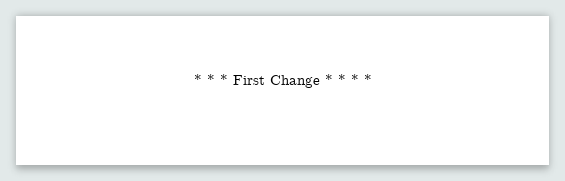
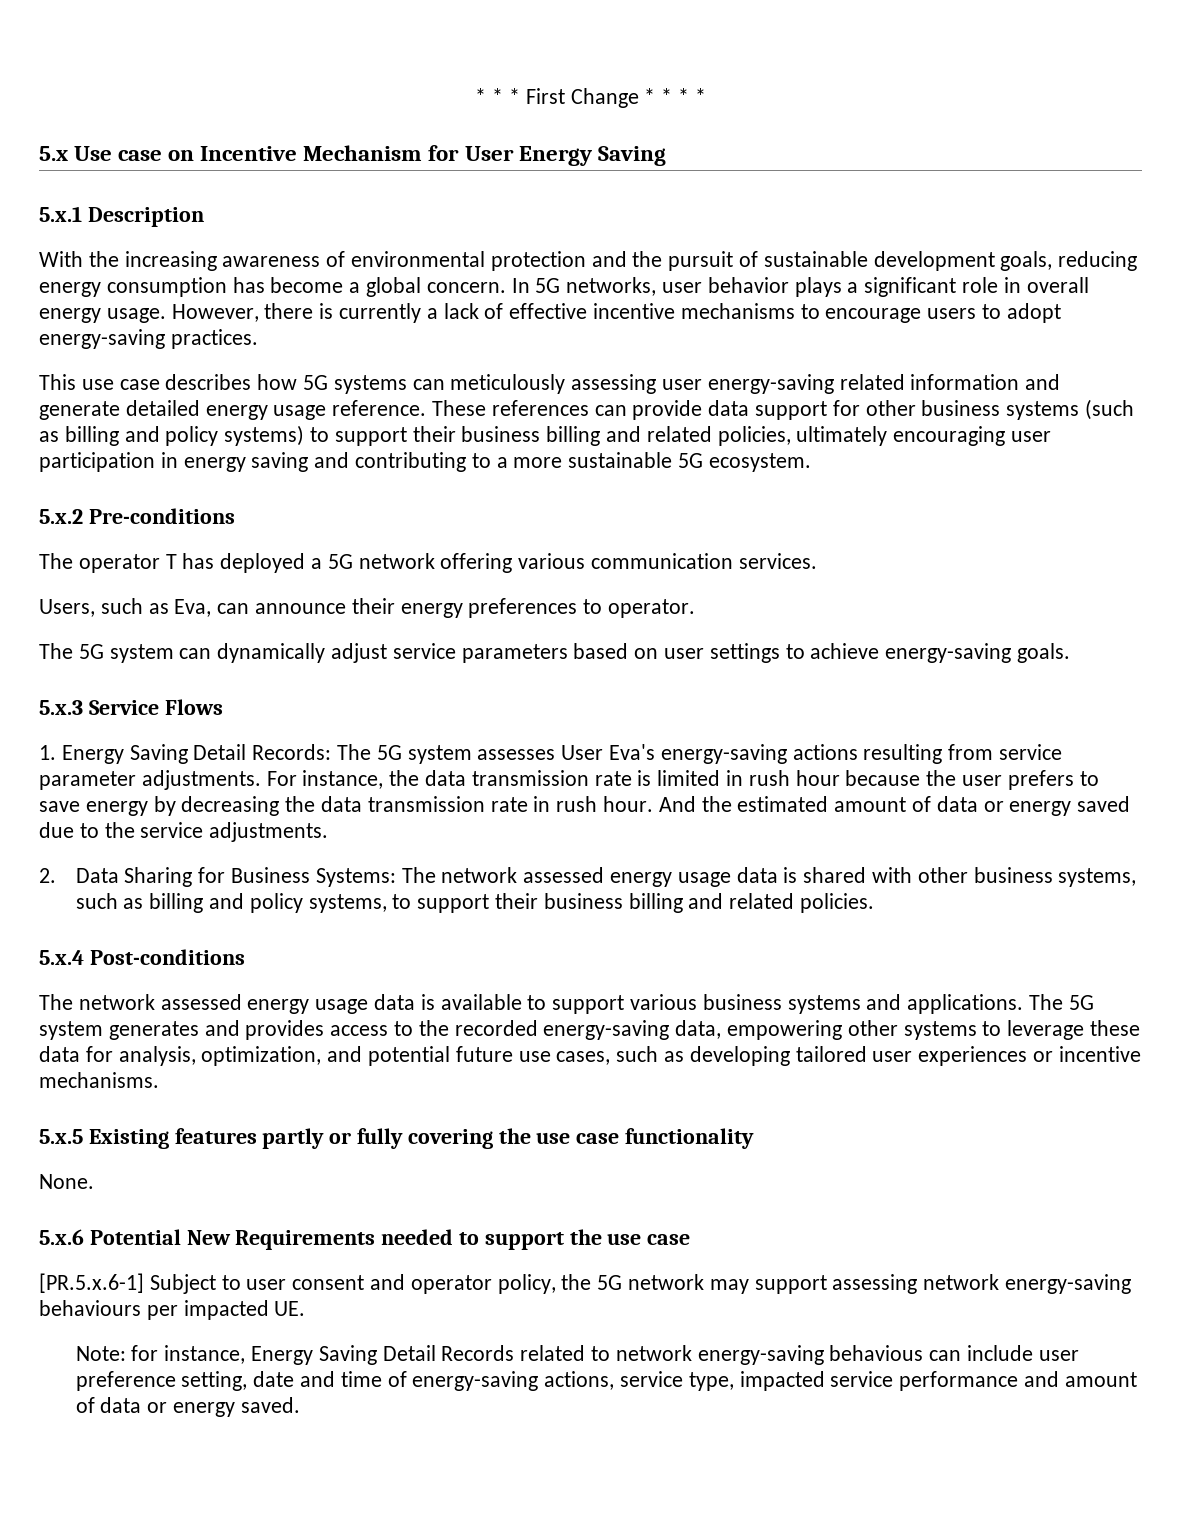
+ 5.x Use case on Incentive Mechanism for User Energy Saving
+ 5.x.1 Description
+ With the increasing awareness of environmental protection and the pursuit of sustainable development goals, reducing energy consumption has become a global concern. In 5G networks, user behavior plays a significant role in overall energy usage. However, there is currently a lack of effective incentive mechanisms to encourage users to adopt energy-saving practices.
+ This use case describes how 5G systems can meticulously assessing user energy-saving related information and generate detailed energy usage reference. These references can provide data support for other business systems (such as billing and policy systems) to support their business billing and related policies, ultimately encouraging user participation in energy saving and contributing to a more sustainable 5G ecosystem.
+ 5.x.2 Pre-conditions
+ The operator T has deployed a 5G network offering various communication services.
+ Users, such as Eva, can announce their energy preferences to operator.
+ The 5G system can dynamically adjust service parameters based on user settings to achieve energy-saving goals.
+ 5.x.3 Service Flows
+ 1. Energy Saving Detail Records: The 5G system assesses User Eva's energy-saving actions resulting from service parameter adjustments. For instance, the data transmission rate is limited in rush hour because the user prefers to save energy by decreasing the data transmission rate in rush hour. And the estimated amount of data or energy saved due to the service adjustments.
+ 2. Data Sharing for Business Systems: The network assessed energy usage data is shared with other business systems, such as billing and policy systems, to support their business billing and related policies.
+ 5.x.4 Post-conditions
+ The network assessed energy usage data is available to support various business systems and applications. The 5G system generates and provides access to the recorded energy-saving data, empowering other systems to leverage these data for analysis, optimization, and potential future use cases, such as developing tailored user experiences or incentive mechanisms.
+ 5.x.5 Existing features partly or fully covering the use case functionality
+ None.
+ 5.x.6 Potential New Requirements needed to support the use case
+ [PR.5.x.6-1] Subject to user consent and operator policy, the 5G network may support assessing network energy-saving behaviours per impacted UE.
+ Note: for instance, Energy Saving Detail Records related to network energy-saving behavious can include user preference setting, date and time of energy-saving actions, service type, impacted service performance and amount of data or energy saved.

